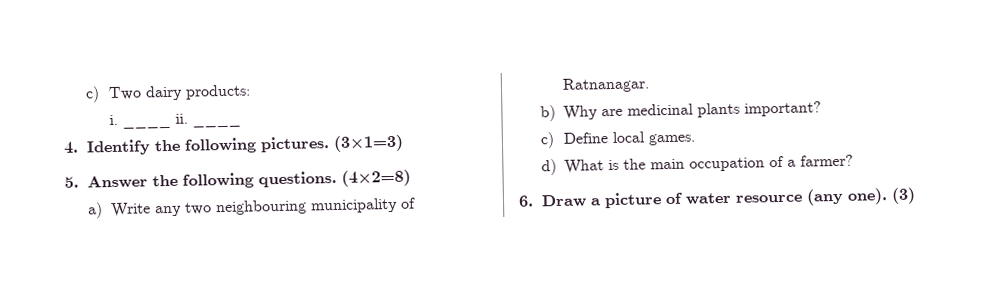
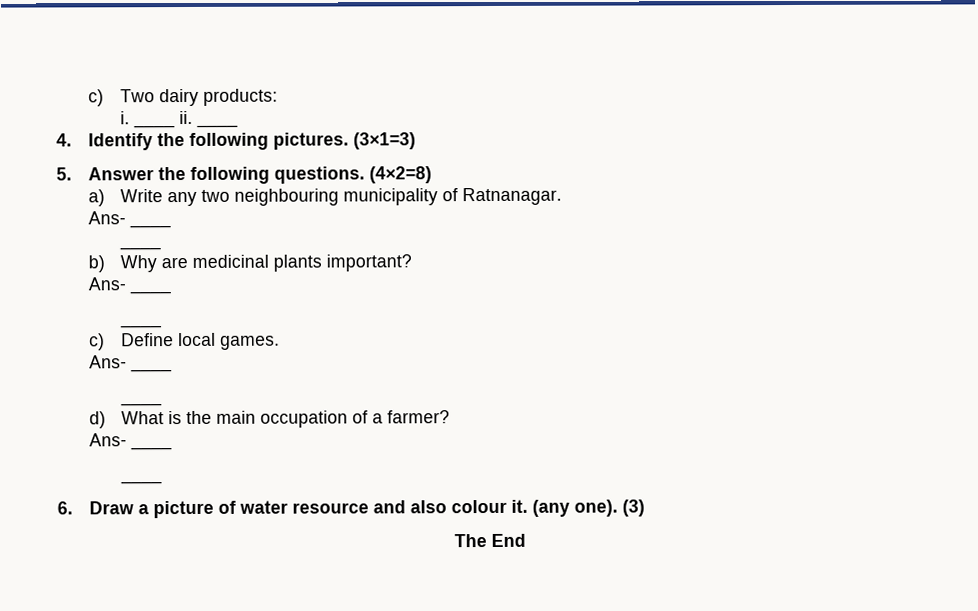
  a) Write any two neighbouring municipality of Ratnanagar.
+ Ans- ____
+ ____
  b) Why are medicinal plants important?
+ Ans- ____
+ ____
  c) Define local games.
+ Ans- ____
+ ____
  d) What is the main occupation of a farmer?
+ Ans- ____
+ ____
- 6. Draw a picture of water resource (any one).
+ 6. Draw a picture of water resource and also colour it. (any one).
+ The End

